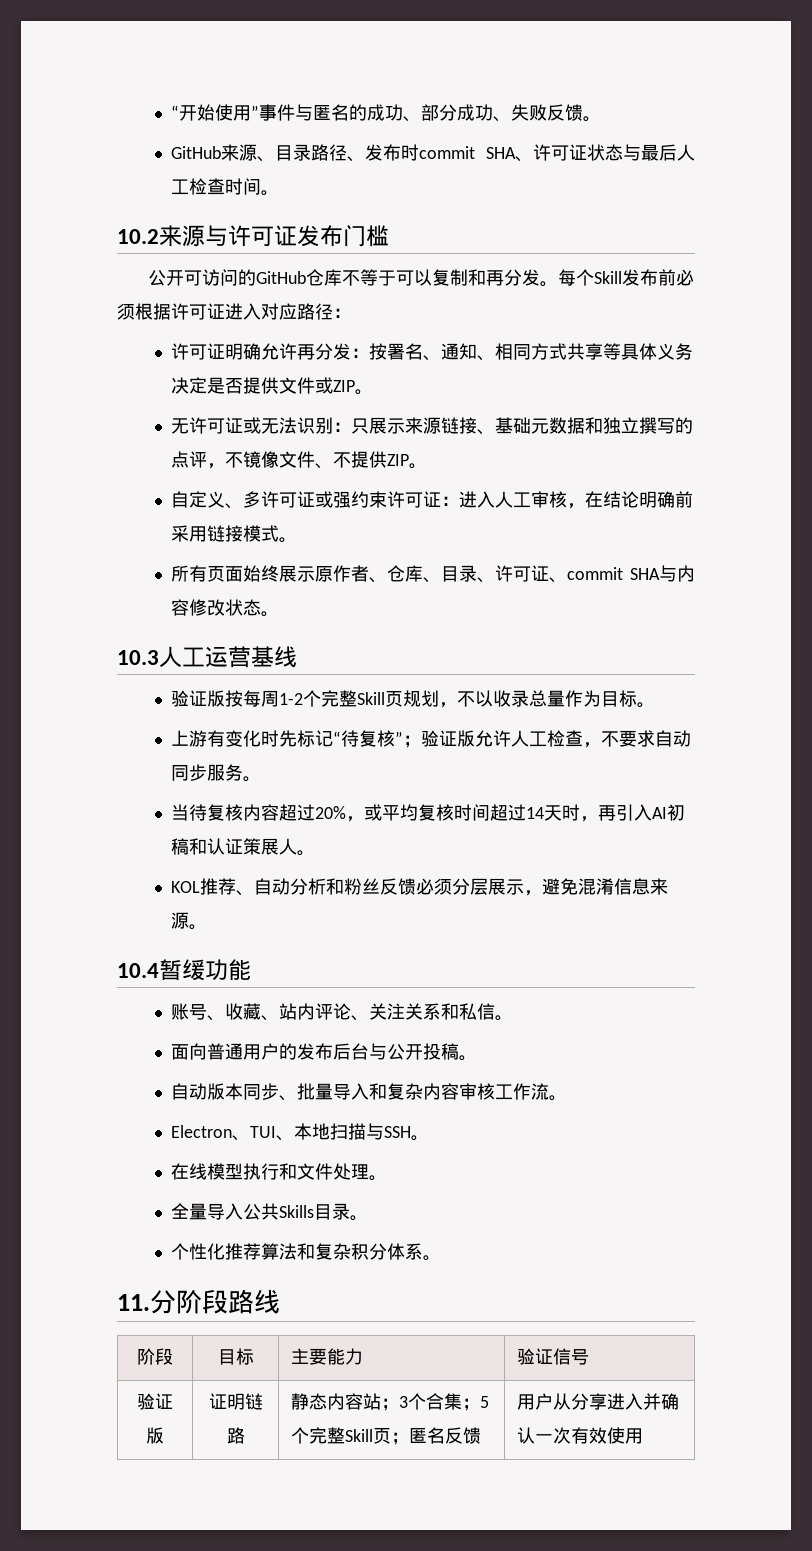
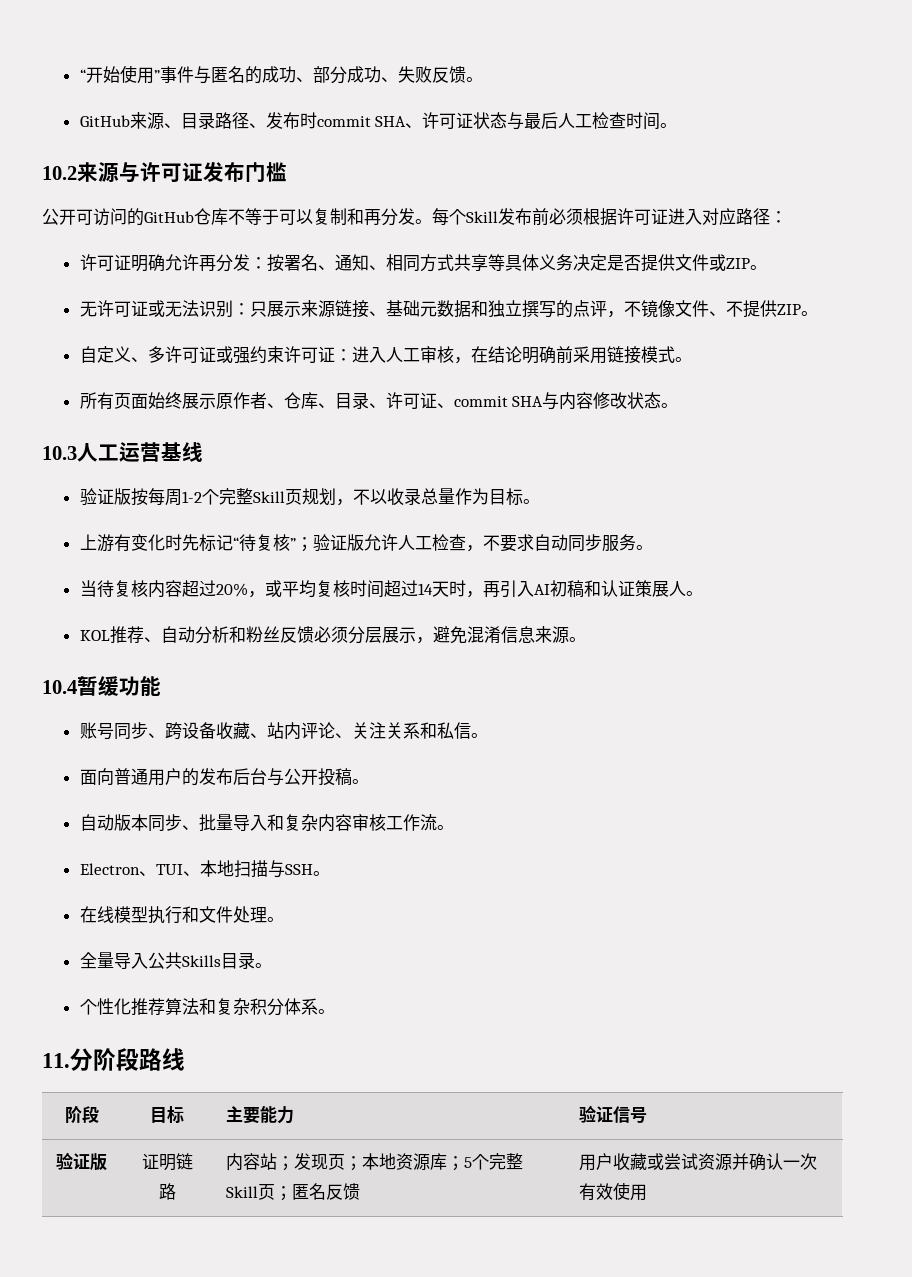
- 账号、收藏、站内评论、关注关系和私信。
+ 账号同步、跨设备收藏、站内评论、关注关系和私信。
- 验证版 | 证明链路 | 静态内容站；3个合集；5个完整Skill页；匿名反馈 | 用户从分享进入并确认一次有效使用
+ 验证版 | 证明链路 | 内容站；发现页；本地资源库；5个完整Skill页；匿名反馈 | 用户收藏或尝试资源并确认一次有效使用

